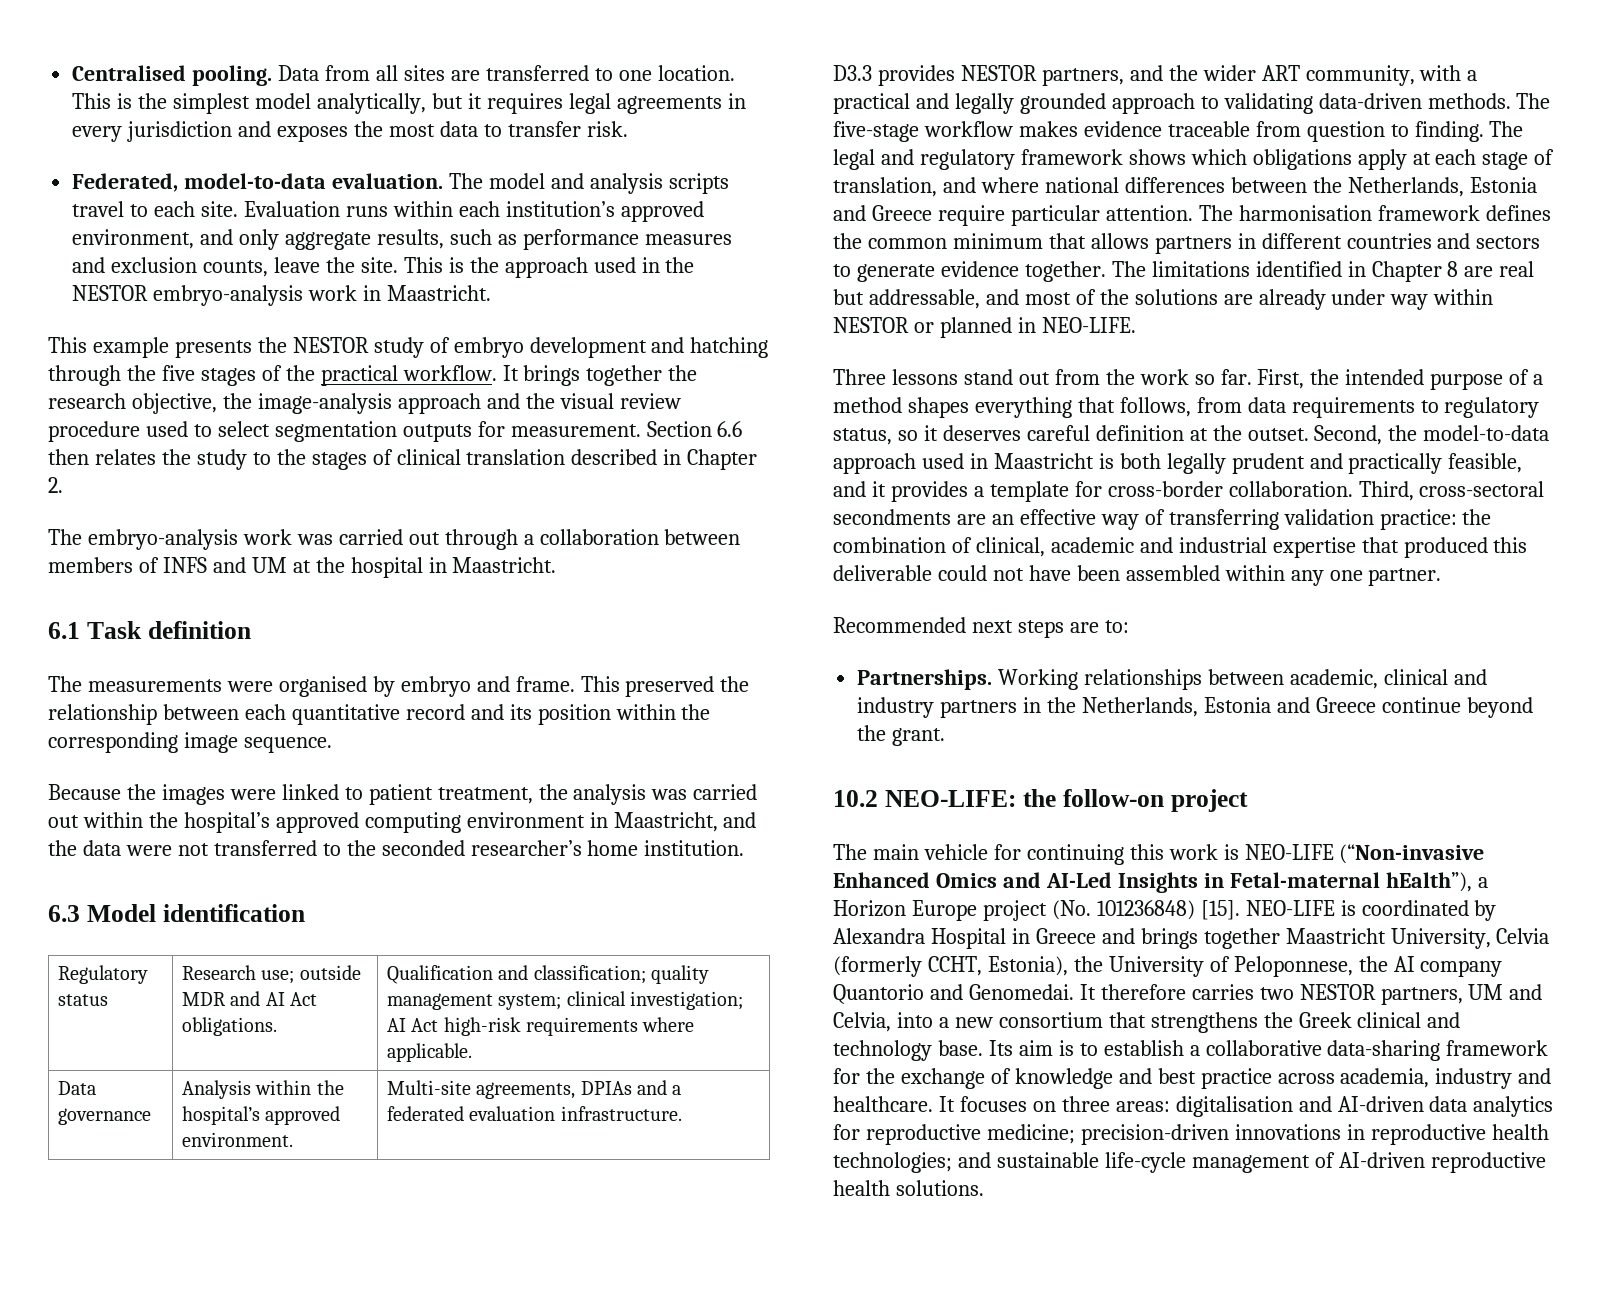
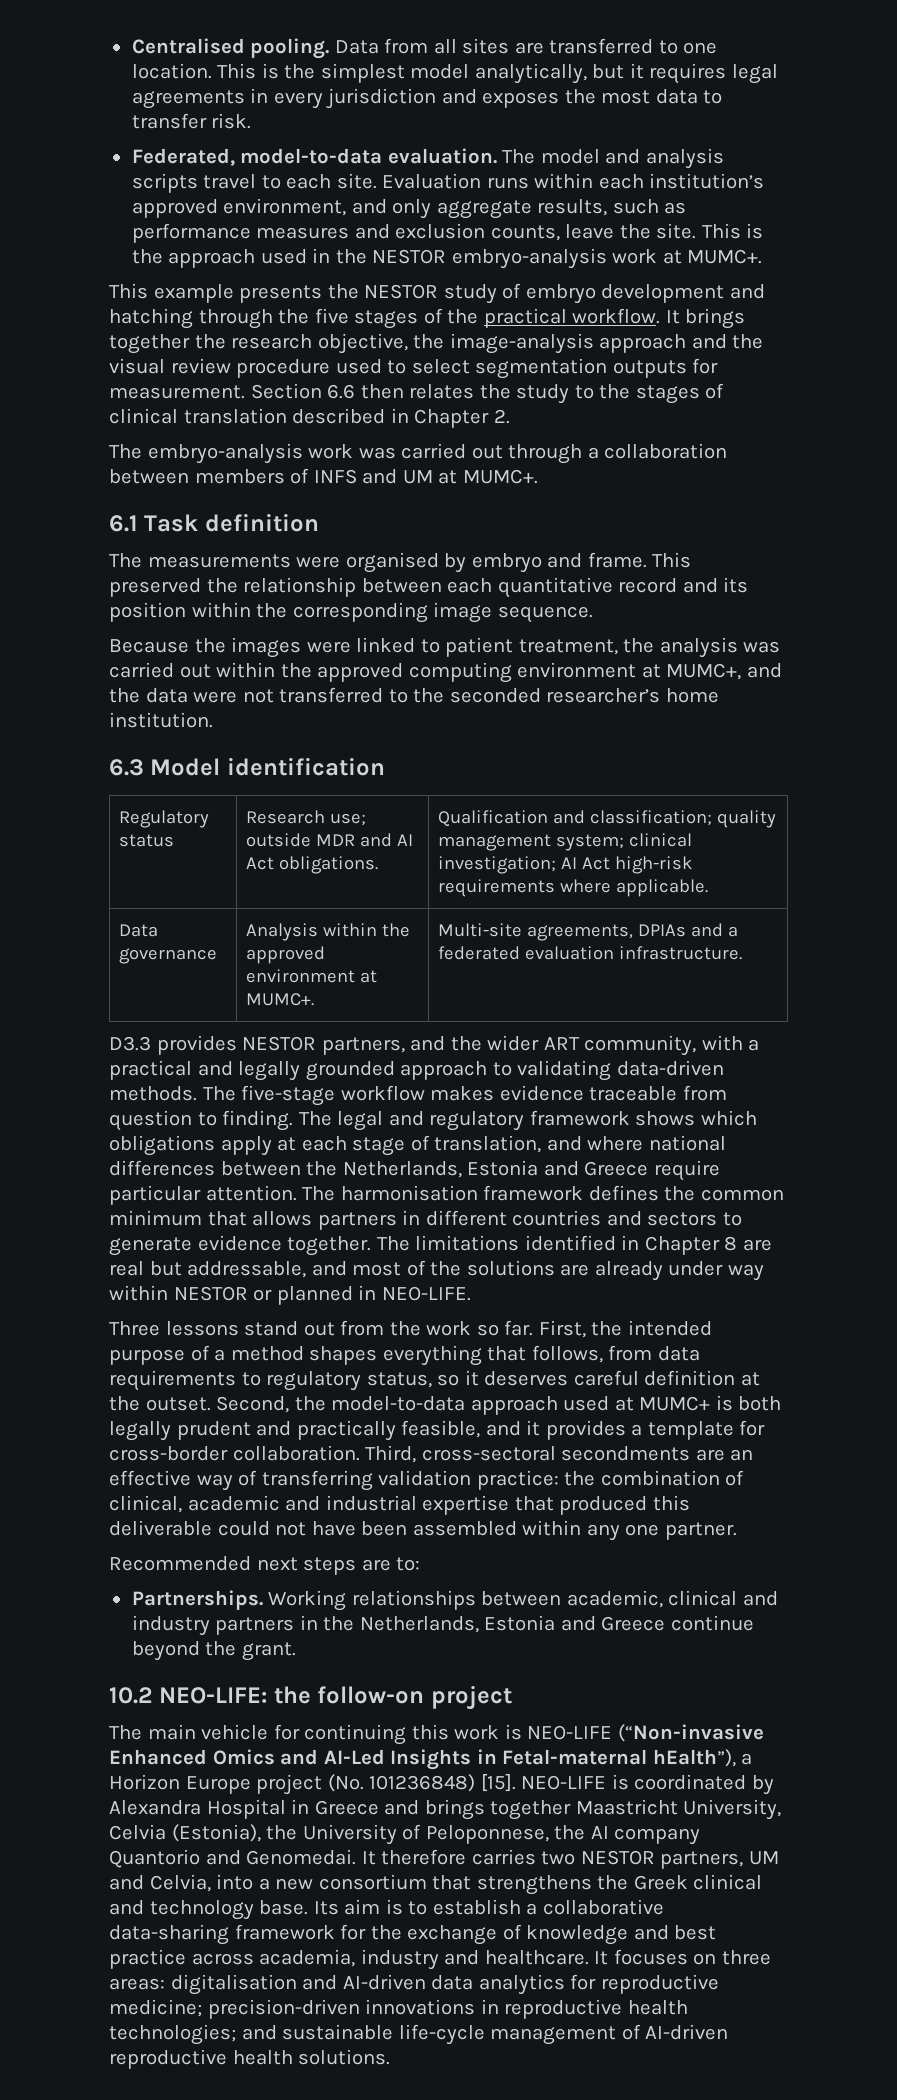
- This is the approach used in the NESTOR embryo-analysis work in Maastricht.
+ This is the approach used in the NESTOR embryo-analysis work at MUMC+.
- The embryo-analysis work was carried out through a collaboration between members of INFS and UM at the hospital in Maastricht.
+ The embryo-analysis work was carried out through a collaboration between members of INFS and UM at MUMC+.
- Because the images were linked to patient treatment, the analysis was carried out within the hospital’s approved computing environment in Maastricht, and the data were not transferred to the seconded researcher’s home institution.
+ Because the images were linked to patient treatment, the analysis was carried out within the approved computing environment at MUMC+, and the data were not transferred to the seconded researcher’s home institution.
- Data governance | Analysis within the hospital’s approved environment. | Multi-site agreements, DPIAs and a federated evaluation infrastructure.
+ Data governance | Analysis within the approved environment at MUMC+. | Multi-site agreements, DPIAs and a federated evaluation infrastructure.
- Second, the model-to-data approach used in Maastricht is both legally prudent and practically feasible, and it provides a template for cross-border collaboration.
+ Second, the model-to-data approach used at MUMC+ is both legally prudent and practically feasible, and it provides a template for cross-border collaboration.
- NEO-LIFE is coordinated by Alexandra Hospital in Greece and brings together Maastricht University, Celvia (formerly CCHT, Estonia), the University of Peloponnese, the AI company Quantorio and Genomedai.
+ NEO-LIFE is coordinated by Alexandra Hospital in Greece and brings together Maastricht University, Celvia (Estonia), the University of Peloponnese, the AI company Quantorio and Genomedai.

